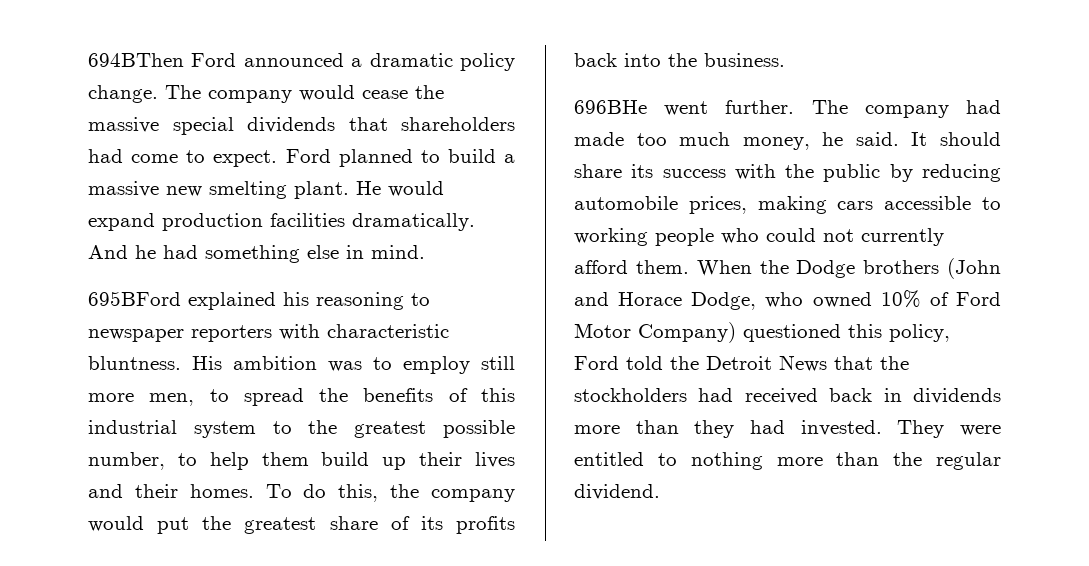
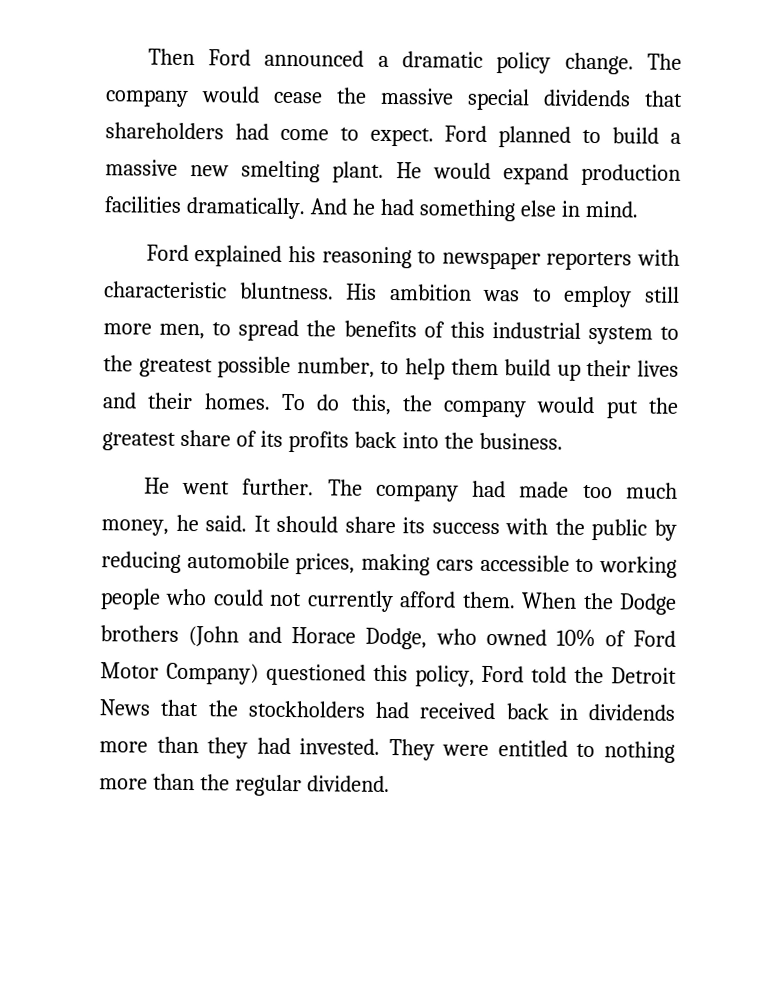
- 694BThen Ford announced a dramatic policy change.
+ Then Ford announced a dramatic policy change.
- 695BFord explained his reasoning to newspaper reporters with characteristic bluntness.
+ Ford explained his reasoning to newspaper reporters with characteristic bluntness.
- 696BHe went further.
+ He went further.

